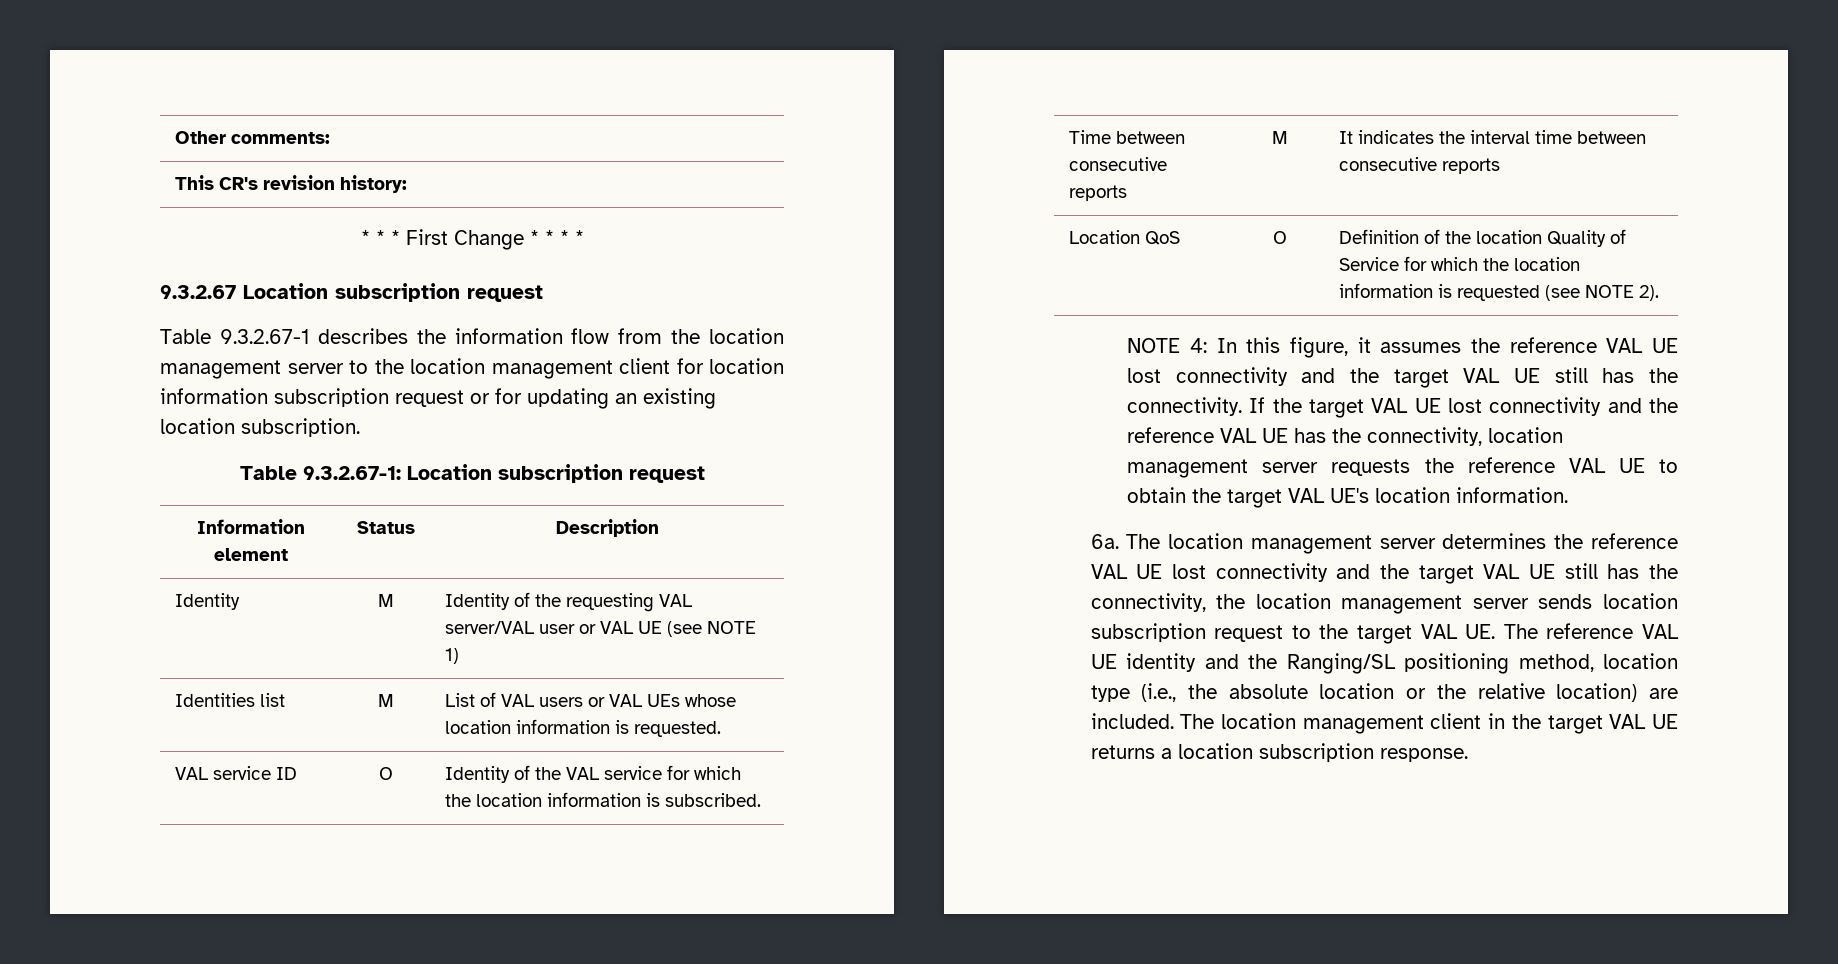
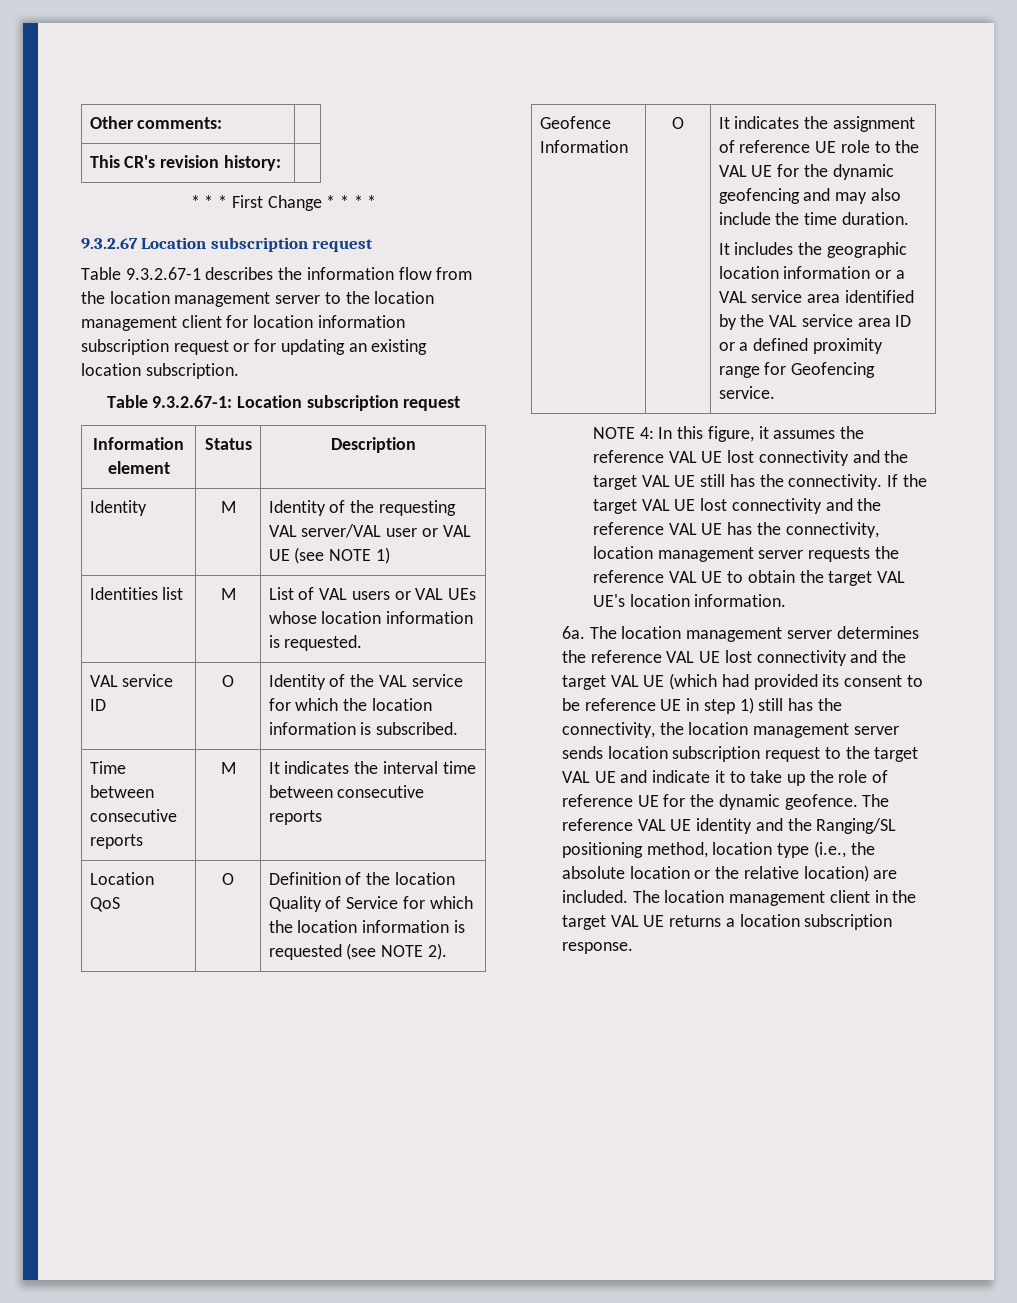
+ Geofence Information | O | It indicates the assignment of reference UE role to the VAL UE for the dynamic geofencing and may also include the time duration.
+ It includes the geographic location information or a VAL service area identified by the VAL service area ID or a defined proximity range for Geofencing service.
- The location management server determines the reference VAL UE lost connectivity and the target VAL UE still has the connectivity, the location management server sends location subscription request to the target VAL UE. The reference VAL UE identity and the Ranging/SL positioning method, location type (i.e., the absolute location or the relative location) are included.
+ The location management server determines the reference VAL UE lost connectivity and the target VAL UE (which had provided its consent to be reference UE in step 1) still has the connectivity, the location management server sends location subscription request to the target VAL UE and indicate it to take up the role of reference UE for the dynamic geofence. The reference VAL UE identity and the Ranging/SL positioning method, location type (i.e., the absolute location or the relative location) are included.

